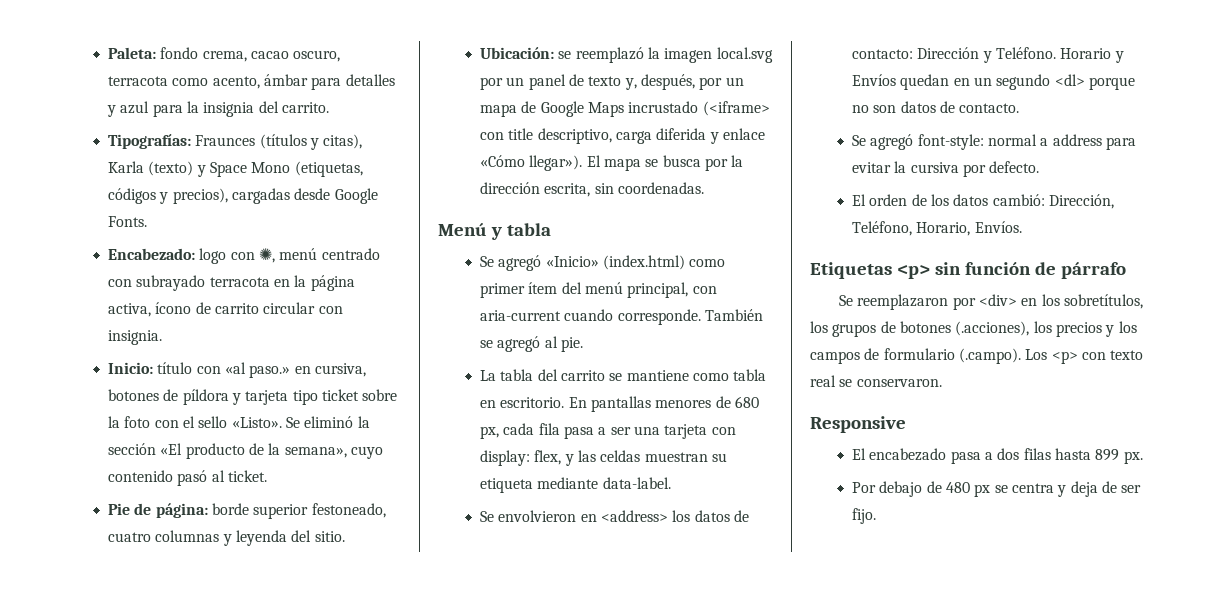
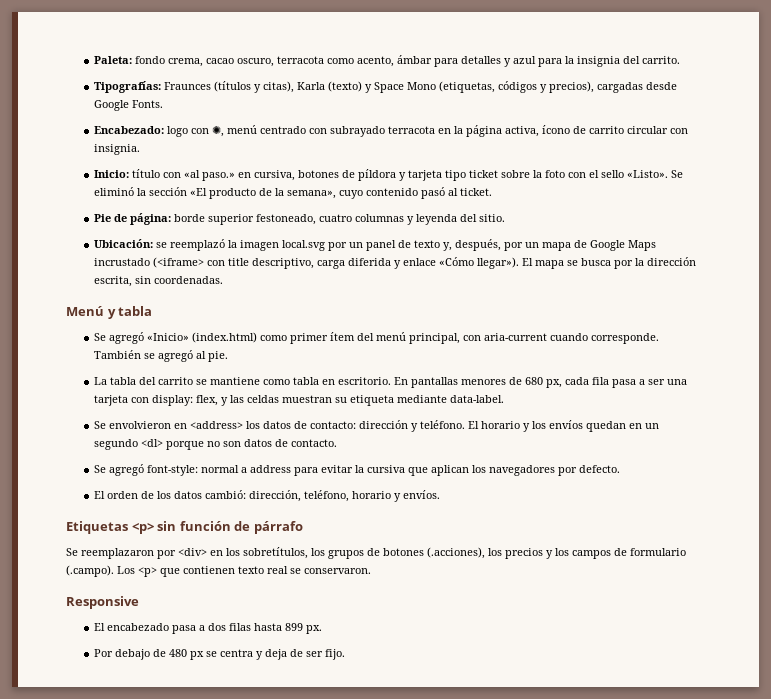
- Se envolvieron en <address> los datos de contacto: Dirección y Teléfono. Horario y Envíos quedan en un segundo <dl> porque no son datos de contacto.
+ Se envolvieron en <address> los datos de contacto: dirección y teléfono. El horario y los envíos quedan en un segundo <dl> porque no son datos de contacto.
- Se agregó font-style: normal a address para evitar la cursiva por defecto.
+ Se agregó font-style: normal a address para evitar la cursiva que aplican los navegadores por defecto.
- El orden de los datos cambió: Dirección, Teléfono, Horario, Envíos.
+ El orden de los datos cambió: dirección, teléfono, horario y envíos.
- Se reemplazaron por <div> en los sobretítulos, los grupos de botones (.acciones), los precios y los campos de formulario (.campo). Los <p> con texto real se conservaron.
+ Se reemplazaron por <div> en los sobretítulos, los grupos de botones (.acciones), los precios y los campos de formulario (.campo). Los <p> que contienen texto real se conservaron.

